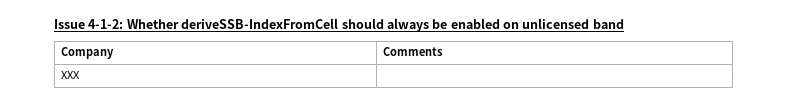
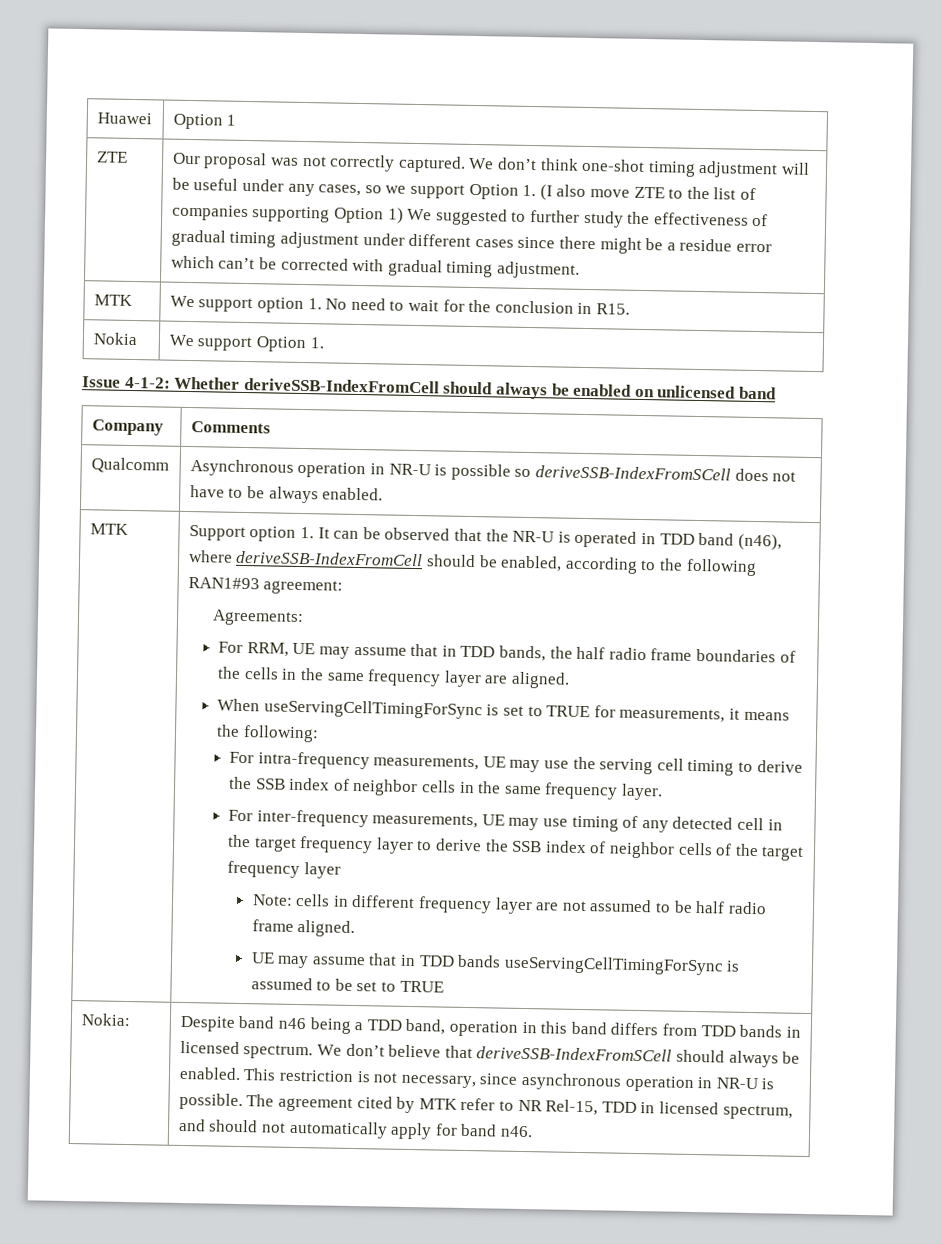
+ Huawei | Option 1
+ ZTE | Our proposal was not correctly captured. We don’t think one-shot timing adjustment will be useful under any cases, so we support Option 1. (I also move ZTE to the list of companies supporting Option 1) We suggested to further study the effectiveness of gradual timing adjustment under different cases since there might be a residue error which can’t be corrected with gradual timing adjustment.
+ MTK | We support option 1. No need to wait for the conclusion in R15.
+ Nokia | We support Option 1.
- XXX |
+ Qualcomm | Asynchronous operation in NR-U is possible so deriveSSB-IndexFromSCell does not have to be always enabled.
+ MTK | Support option 1. It can be observed that the NR-U is operated in TDD band (n46), where deriveSSB-IndexFromCell should be enabled, according to the following RAN1#93 agreement:
+ Agreements:
+ For RRM, UE may assume that in TDD bands, the half radio frame boundaries of the cells in the same frequency layer are aligned.
+ When useServingCellTimingForSync is set to TRUE for measurements, it means the following:
+ For intra-frequency measurements, UE may use the serving cell timing to derive the SSB index of neighbor cells in the same frequency layer.
+ For inter-frequency measurements, UE may use timing of any detected cell in the target frequency layer to derive the SSB index of neighbor cells of the target frequency layer
+ Note: cells in different frequency layer are not assumed to be half radio frame aligned.
+ UE may assume that in TDD bands useServingCellTimingForSync is assumed to be set to TRUE
+ Nokia: | Despite band n46 being a TDD band, operation in this band differs from TDD bands in licensed spectrum. We don’t believe that deriveSSB-IndexFromSCell should always be enabled. This restriction is not necessary, since asynchronous operation in NR-U is possible. The agreement cited by MTK refer to NR Rel-15, TDD in licensed spectrum, and should not automatically apply for band n46.

